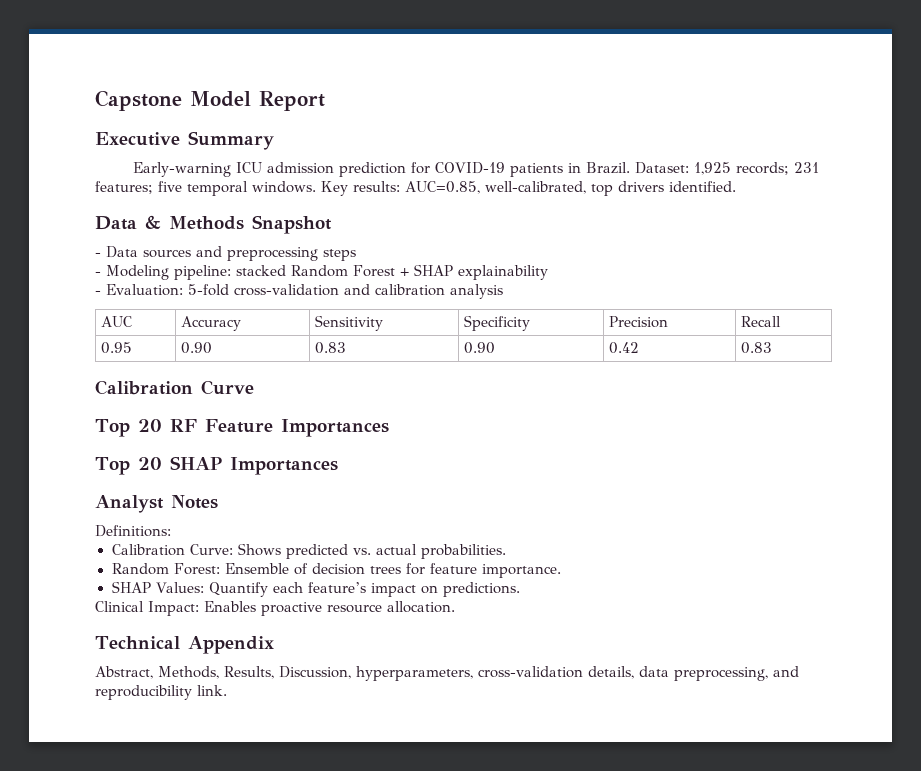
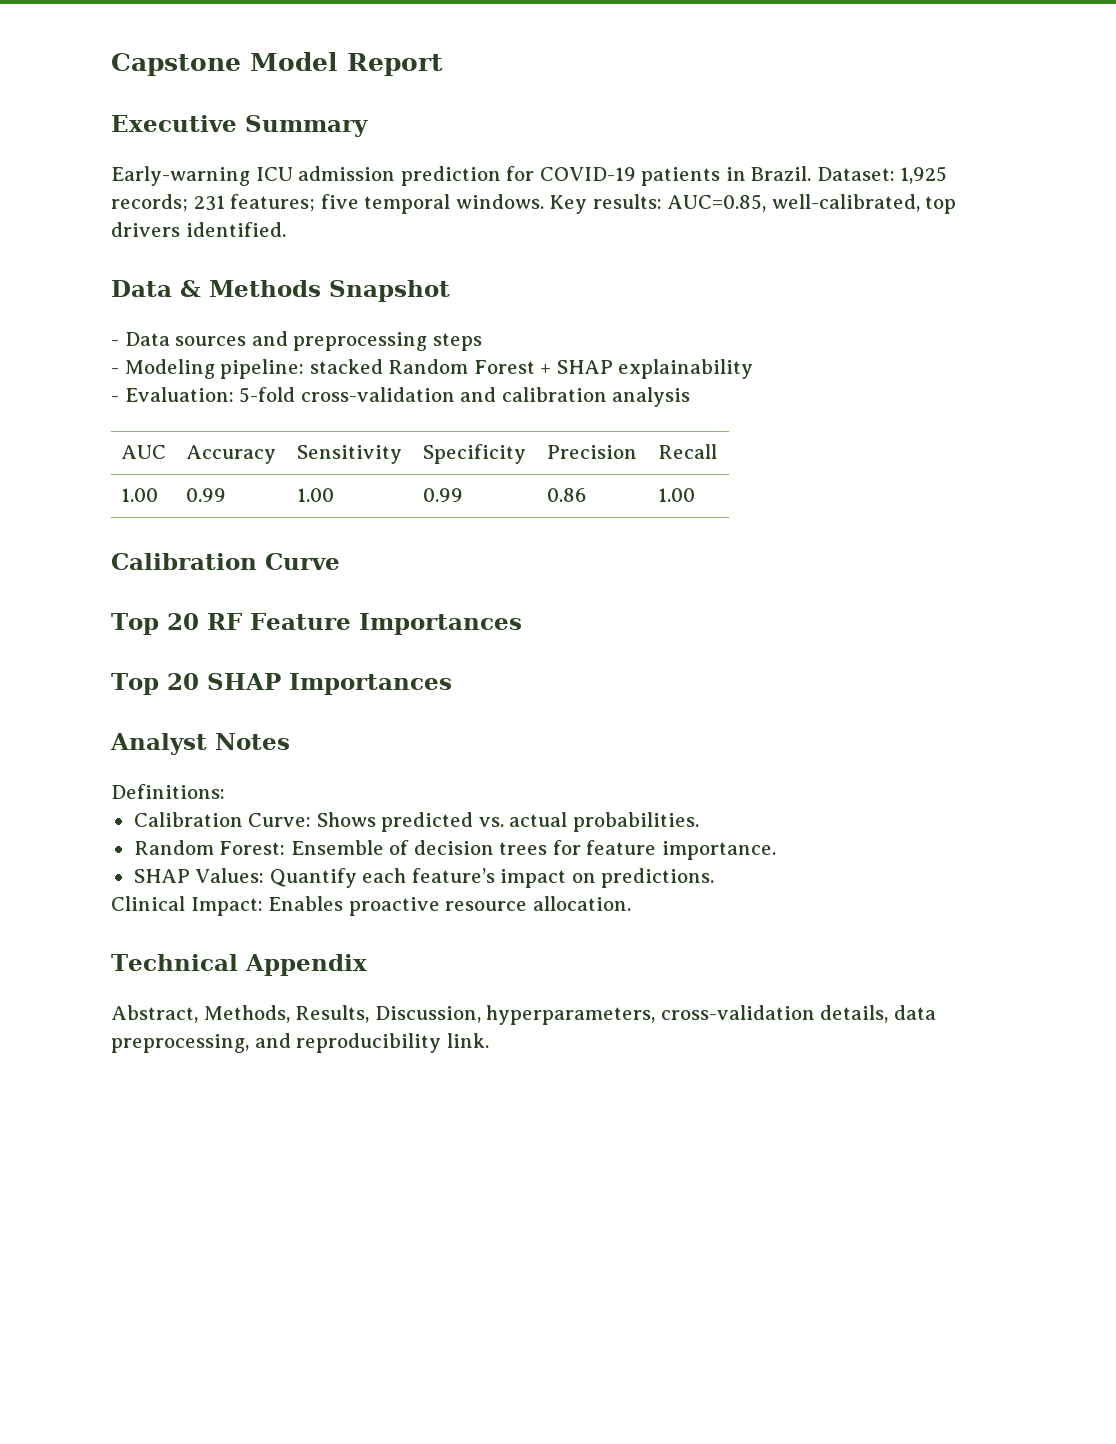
- 0.95 | 0.90 | 0.83 | 0.90 | 0.42 | 0.83
+ 1.00 | 0.99 | 1.00 | 0.99 | 0.86 | 1.00

